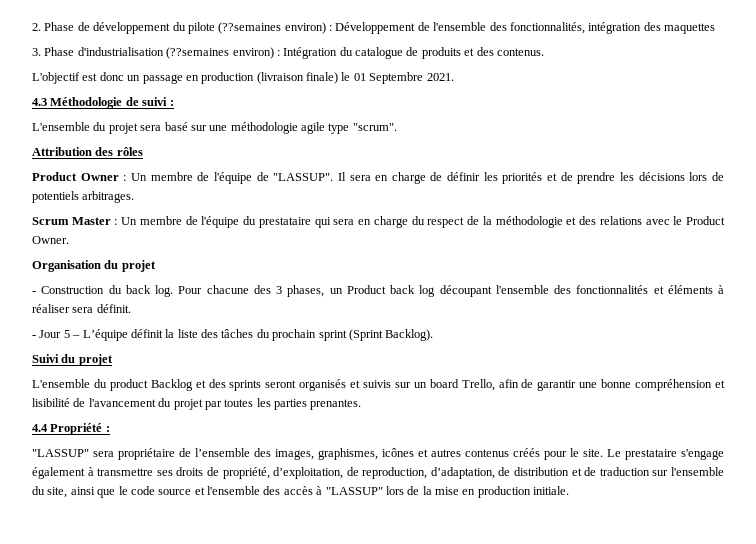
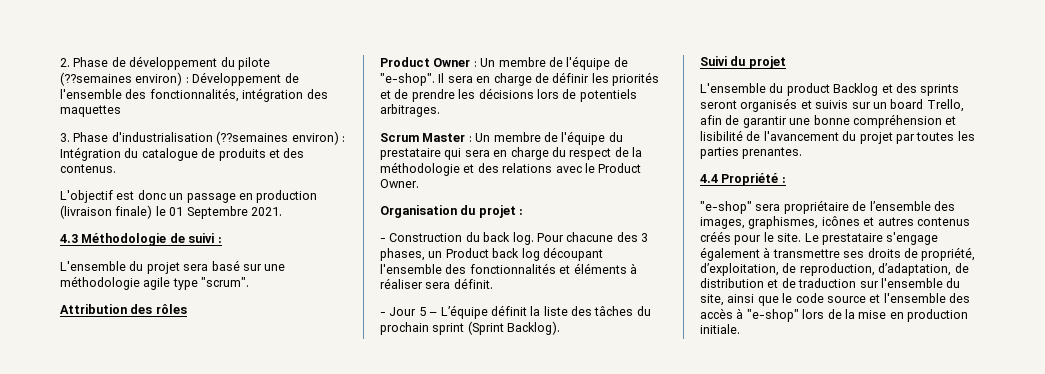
- Product Owner : Un membre de l'équipe de "LASSUP".
+ Product Owner : Un membre de l'équipe de "e-shop".
- Organisation du projet
+ Organisation du projet :
- "LASSUP" sera propriétaire de lʼensemble des images, graphismes, icônes et autres contenus créés pour le site.
+ "e-shop" sera propriétaire de lʼensemble des images, graphismes, icônes et autres contenus créés pour le site.
- Le prestataire s'engage également à transmettre ses droits de propriété, d’exploitation, de reproduction, d’adaptation, de distribution et de traduction sur l'ensemble du site, ainsi que le code source et l'ensemble des accès à "LASSUP" lors de la mise en production initiale.
+ Le prestataire s'engage également à transmettre ses droits de propriété, d’exploitation, de reproduction, d’adaptation, de distribution et de traduction sur l'ensemble du site, ainsi que le code source et l'ensemble des accès à "e-shop" lors de la mise en production initiale.

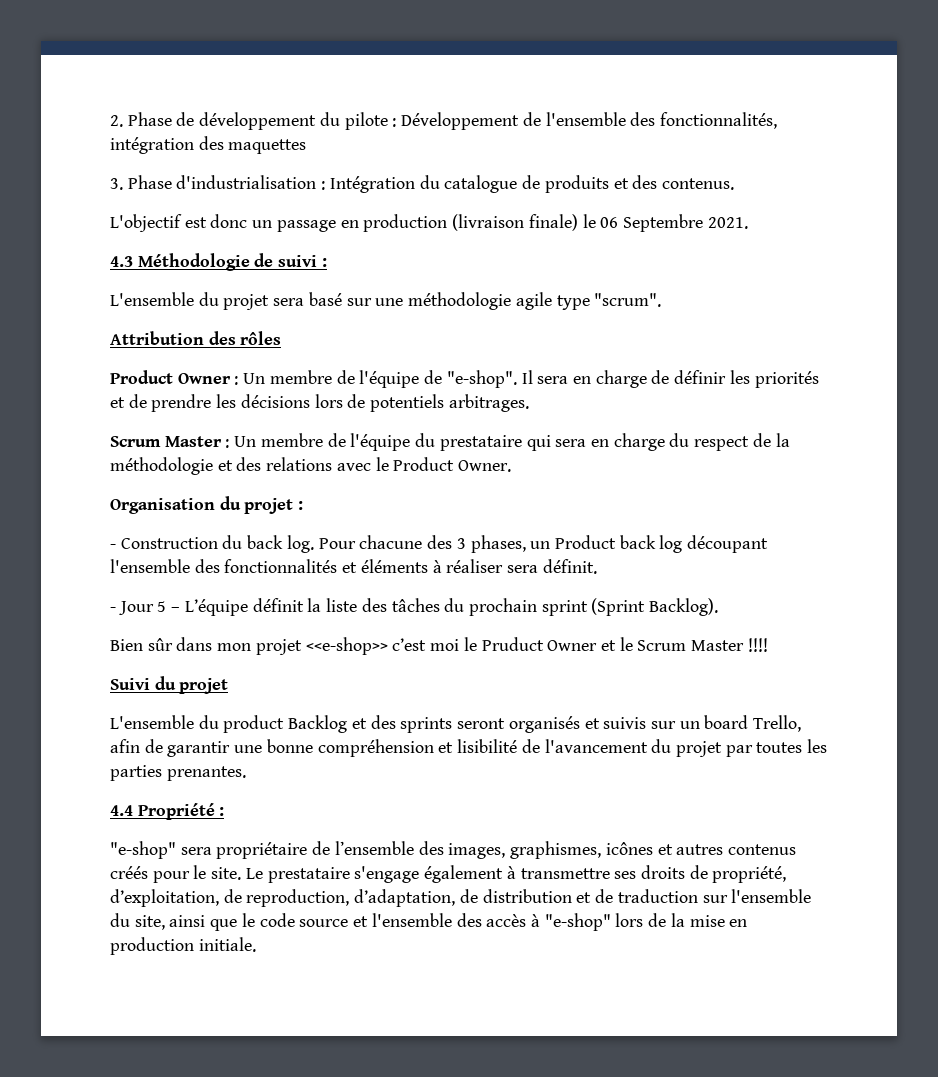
- 2. Phase de développement du pilote (??semaines environ) : Développement de l'ensemble des fonctionnalités, intégration des maquettes
+ 2. Phase de développement du pilote : Développement de l'ensemble des fonctionnalités, intégration des maquettes
- 3. Phase d'industrialisation (??semaines environ) : Intégration du catalogue de produits et des contenus.
+ 3. Phase d'industrialisation : Intégration du catalogue de produits et des contenus.
- L'objectif est donc un passage en production (livraison finale) le 01 Septembre 2021.
+ L'objectif est donc un passage en production (livraison finale) le 06 Septembre 2021.
+ Bien sûr dans mon projet <<e-shop>> c’est moi le Pruduct Owner et le Scrum Master !!!!

